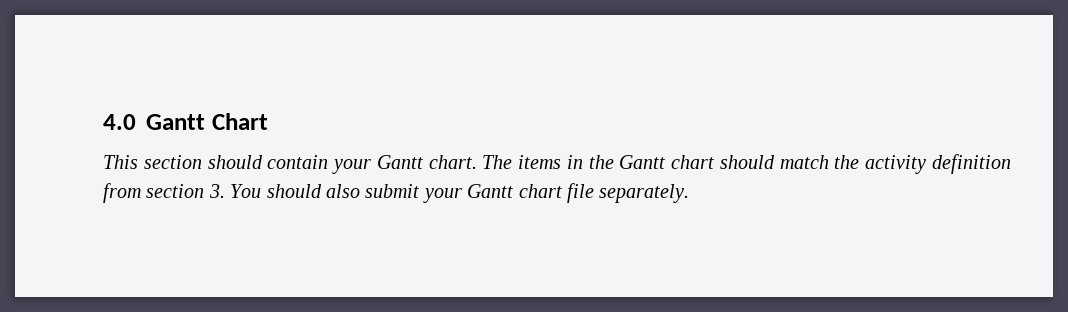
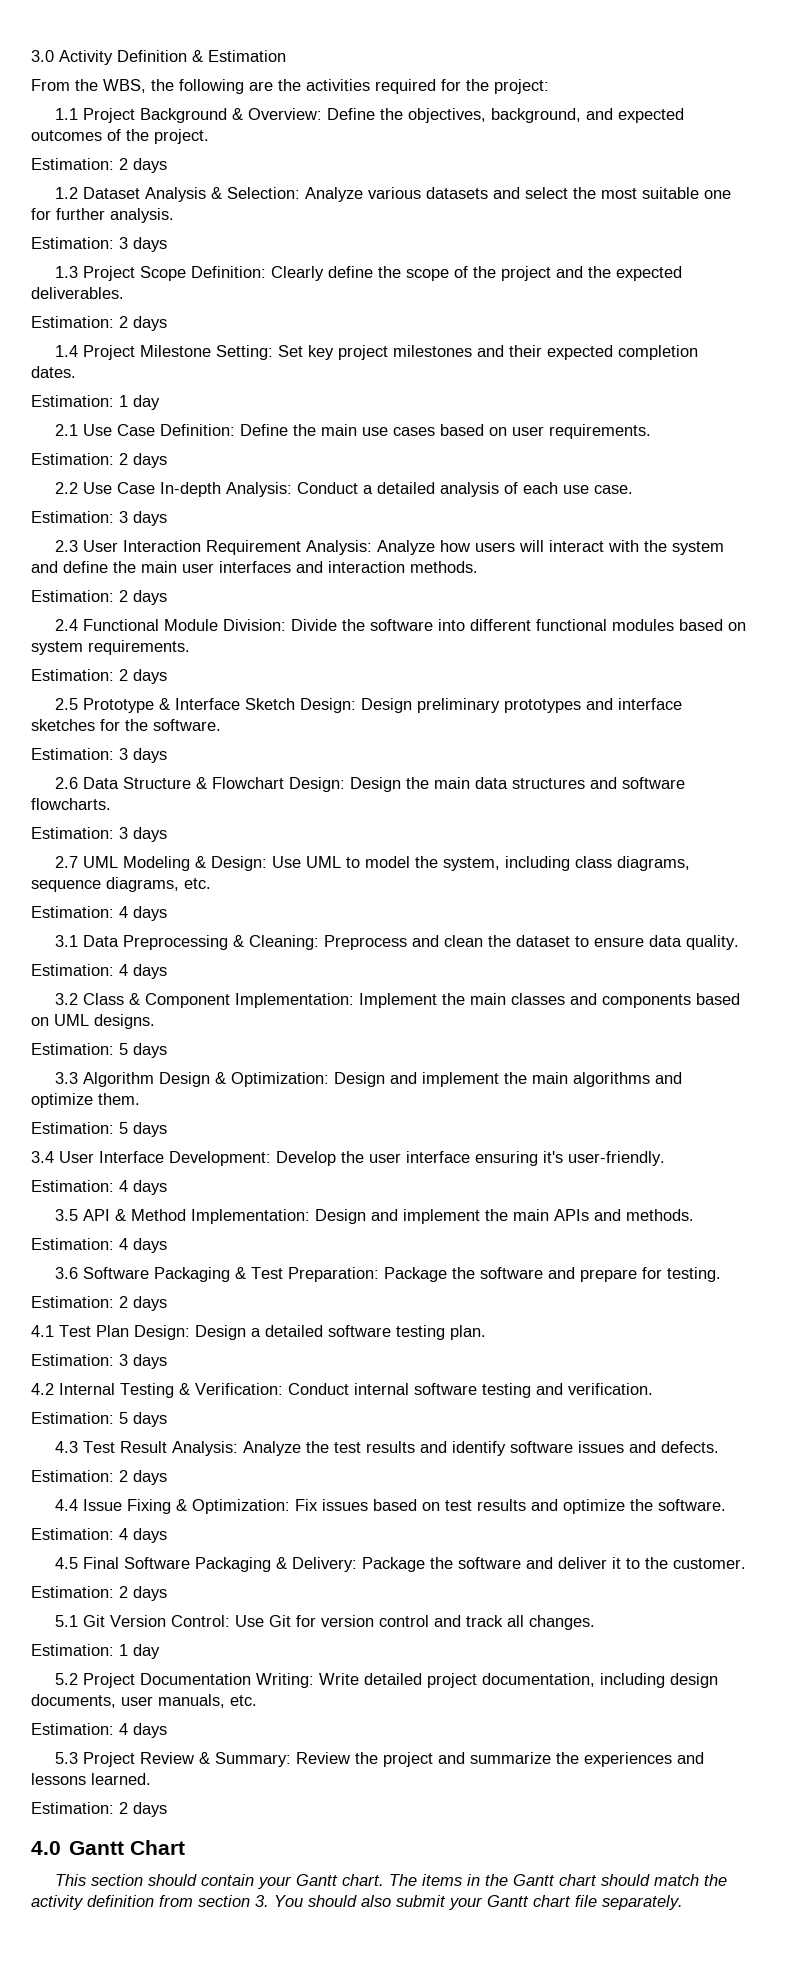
+ 3.0 Activity Definition & Estimation
+ From the WBS, the following are the activities required for the project:
+ 1.1 Project Background & Overview: Define the objectives, background, and expected outcomes of the project.
+ Estimation: 2 days
+ 1.2 Dataset Analysis & Selection: Analyze various datasets and select the most suitable one for further analysis.
+ Estimation: 3 days
+ 1.3 Project Scope Definition: Clearly define the scope of the project and the expected deliverables.
+ Estimation: 2 days
+ 1.4 Project Milestone Setting: Set key project milestones and their expected completion dates.
+ Estimation: 1 day
+ 2.1 Use Case Definition: Define the main use cases based on user requirements.
+ Estimation: 2 days
+ 2.2 Use Case In-depth Analysis: Conduct a detailed analysis of each use case.
+ Estimation: 3 days
+ 2.3 User Interaction Requirement Analysis: Analyze how users will interact with the system and define the main user interfaces and interaction methods.
+ Estimation: 2 days
+ 2.4 Functional Module Division: Divide the software into different functional modules based on system requirements.
+ Estimation: 2 days
+ 2.5 Prototype & Interface Sketch Design: Design preliminary prototypes and interface sketches for the software.
+ Estimation: 3 days
+ 2.6 Data Structure & Flowchart Design: Design the main data structures and software flowcharts.
+ Estimation: 3 days
+ 2.7 UML Modeling & Design: Use UML to model the system, including class diagrams, sequence diagrams, etc.
+ Estimation: 4 days
+ 3.1 Data Preprocessing & Cleaning: Preprocess and clean the dataset to ensure data quality.
+ Estimation: 4 days
+ 3.2 Class & Component Implementation: Implement the main classes and components based on UML designs.
+ Estimation: 5 days
+ 3.3 Algorithm Design & Optimization: Design and implement the main algorithms and optimize them.
+ Estimation: 5 days
+ 3.4 User Interface Development: Develop the user interface ensuring it's user-friendly.
+ Estimation: 4 days
+ 3.5 API & Method Implementation: Design and implement the main APIs and methods.
+ Estimation: 4 days
+ 3.6 Software Packaging & Test Preparation: Package the software and prepare for testing.
+ Estimation: 2 days
+ 4.1 Test Plan Design: Design a detailed software testing plan.
+ Estimation: 3 days
+ 4.2 Internal Testing & Verification: Conduct internal software testing and verification.
+ Estimation: 5 days
+ 4.3 Test Result Analysis: Analyze the test results and identify software issues and defects.
+ Estimation: 2 days
+ 4.4 Issue Fixing & Optimization: Fix issues based on test results and optimize the software.
+ Estimation: 4 days
+ 4.5 Final Software Packaging & Delivery: Package the software and deliver it to the customer.
+ Estimation: 2 days
+ 5.1 Git Version Control: Use Git for version control and track all changes.
+ Estimation: 1 day
+ 5.2 Project Documentation Writing: Write detailed project documentation, including design documents, user manuals, etc.
+ Estimation: 4 days
+ 5.3 Project Review & Summary: Review the project and summarize the experiences and lessons learned.
+ Estimation: 2 days

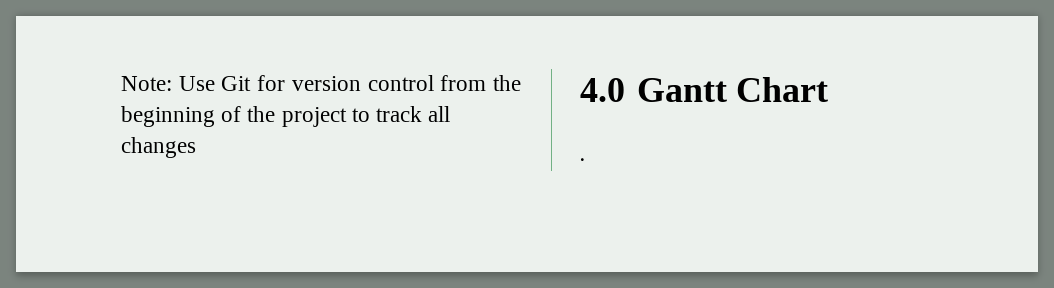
- 3.0 Activity Definition & Estimation
- From the WBS, the following are the activities required for the project:
- 1.1 Project Background & Overview: Define the objectives, background, and expected outcomes of the project.
- Estimation: 2 days
- 1.2 Dataset Analysis & Selection: Analyze various datasets and select the most suitable one for further analysis.
- Estimation: 3 days
- 1.3 Project Scope Definition: Clearly define the scope of the project and the expected deliverables.
- Estimation: 2 days
- 1.4 Project Milestone Setting: Set key project milestones and their expected completion dates.
- Estimation: 1 day
- 2.1 Use Case Definition: Define the main use cases based on user requirements.
- Estimation: 2 days
- 2.2 Use Case In-depth Analysis: Conduct a detailed analysis of each use case.
- Estimation: 3 days
- 2.3 User Interaction Requirement Analysis: Analyze how users will interact with the system and define the main user interfaces and interaction methods.
- Estimation: 2 days
- 2.4 Functional Module Division: Divide the software into different functional modules based on system requirements.
- Estimation: 2 days
- 2.5 Prototype & Interface Sketch Design: Design preliminary prototypes and interface sketches for the software.
- Estimation: 3 days
- 2.6 Data Structure & Flowchart Design: Design the main data structures and software flowcharts.
- Estimation: 3 days
- 2.7 UML Modeling & Design: Use UML to model the system, including class diagrams, sequence diagrams, etc.
- Estimation: 4 days
- 3.1 Data Preprocessing & Cleaning: Preprocess and clean the dataset to ensure data quality.
- Estimation: 4 days
- 3.2 Class & Component Implementation: Implement the main classes and components based on UML designs.
- Estimation: 5 days
- 3.3 Algorithm Design & Optimization: Design and implement the main algorithms and optimize them.
- Estimation: 5 days
- 3.4 User Interface Development: Develop the user interface ensuring it's user-friendly.
- Estimation: 4 days
- 3.5 API & Method Implementation: Design and implement the main APIs and methods.
- Estimation: 4 days
- 3.6 Software Packaging & Test Preparation: Package the software and prepare for testing.
- Estimation: 2 days
- 4.1 Test Plan Design: Design a detailed software testing plan.
- Estimation: 3 days
- 4.2 Internal Testing & Verification: Conduct internal software testing and verification.
- Estimation: 5 days
- 4.3 Test Result Analysis: Analyze the test results and identify software issues and defects.
- Estimation: 2 days
- 4.4 Issue Fixing & Optimization: Fix issues based on test results and optimize the software.
- Estimation: 4 days
- 4.5 Final Software Packaging & Delivery: Package the software and deliver it to the customer.
- Estimation: 2 days
- 5.1 Git Version Control: Use Git for version control and track all changes.
- Estimation: 1 day
- 5.2 Project Documentation Writing: Write detailed project documentation, including design documents, user manuals, etc.
- Estimation: 4 days
- 5.3 Project Review & Summary: Review the project and summarize the experiences and lessons learned.
- Estimation: 2 days
+ Note: Use Git for version control from the beginning of the project to track all changes
  4.0 Gantt Chart
- This section should contain your Gantt chart. The items in the Gantt chart should match the activity definition from section 3. You should also submit your Gantt chart file separately.
+ .

